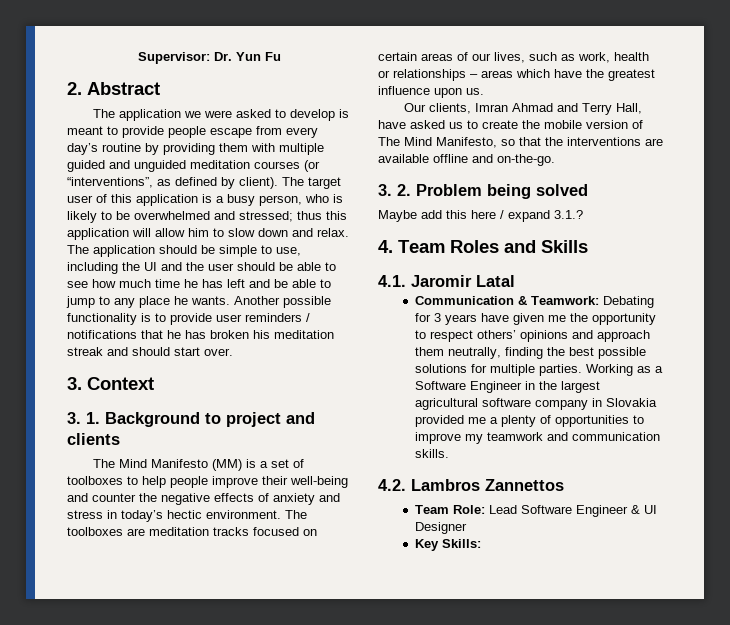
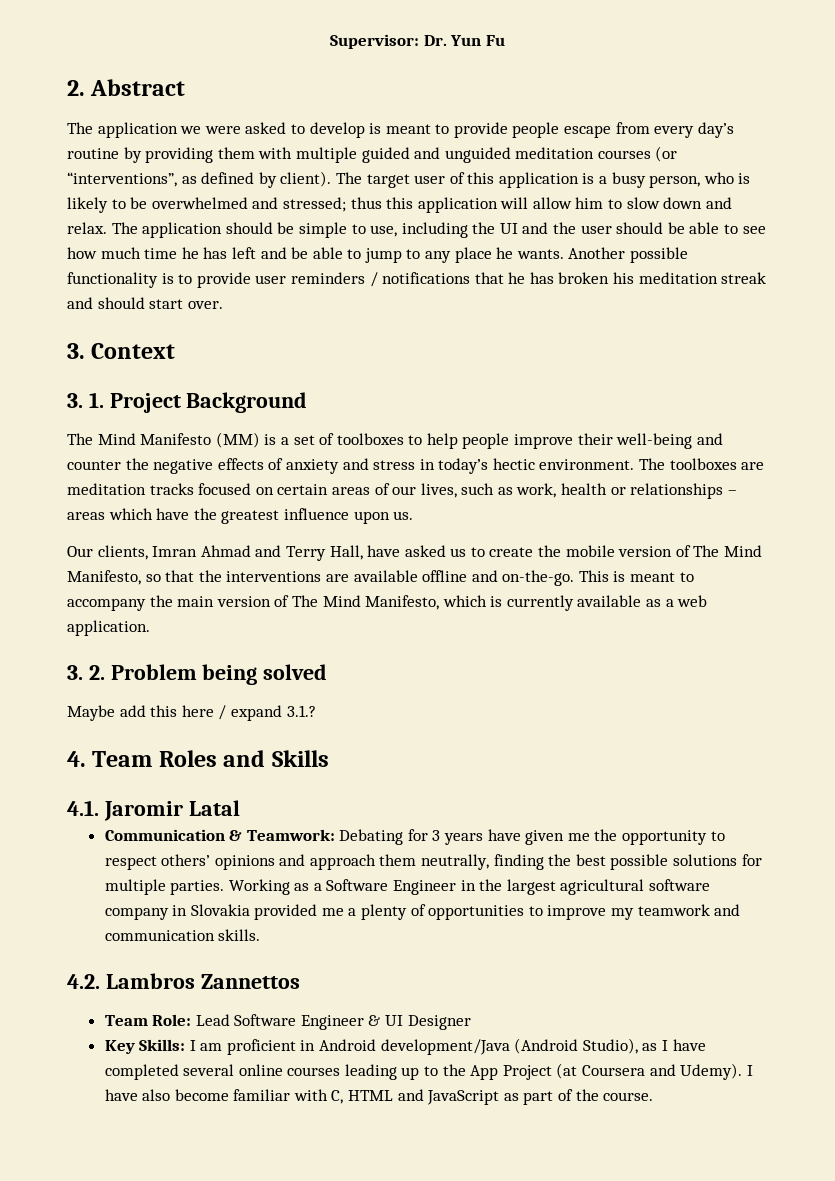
- 3. 1. Background to project and clients
+ 3. 1. Project Background
+ This is meant to accompany the main version of The Mind Manifesto, which is currently available as a web application.
- Key Skills:
+ Key Skills: I am proficient in Android development/Java (Android Studio), as I have completed several online courses leading up to the App Project (at Coursera and Udemy). I have also become familiar with C, HTML and JavaScript as part of the course.

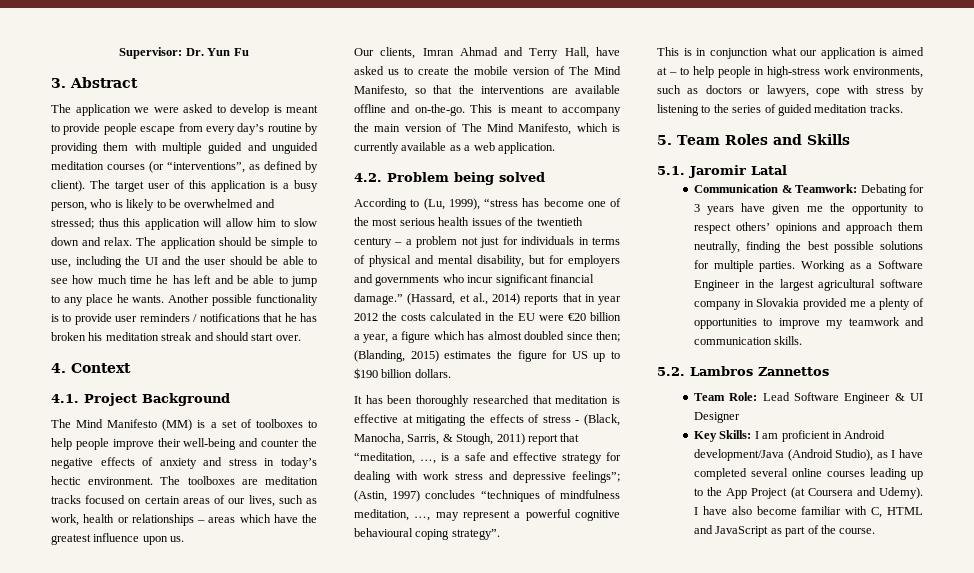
- 2. Abstract
+ 3. Abstract
- 3. Context
+ 4. Context
- 3. 1. Project Background
+ 4.1. Project Background
- 3. 2. Problem being solved
+ 4.2. Problem being solved
- Maybe add this here / expand 3.1.?
- 4. Team Roles and Skills
+ According to (Lu, 1999), “stress has become one of the most serious health issues of the twentieth century – a problem not just for individuals in terms of physical and mental disability, but for employers and governments who incur significant financial damage.” (Hassard, et al., 2014) reports that in year 2012 the costs calculated in the EU were €20 billion a year, a figure which has almost doubled since then; (Blanding, 2015) estimates the figure for US up to $190 billion dollars.
+ It has been thoroughly researched that meditation is effective at mitigating the effects of stress - (Black, Manocha, Sarris, & Stough, 2011) report that “meditation, …, is a safe and effective strategy for dealing with work stress and depressive feelings”; (Astin, 1997) concludes “techniques of mindfulness meditation, …, may represent a powerful cognitive behavioural coping strategy”.
+ This is in conjunction what our application is aimed at – to help people in high-stress work environments, such as doctors or lawyers, cope with stress by listening to the series of guided meditation tracks.
+ 5. Team Roles and Skills
- 4.1. Jaromir Latal
+ 5.1. Jaromir Latal
- 4.2. Lambros Zannettos
+ 5.2. Lambros Zannettos

